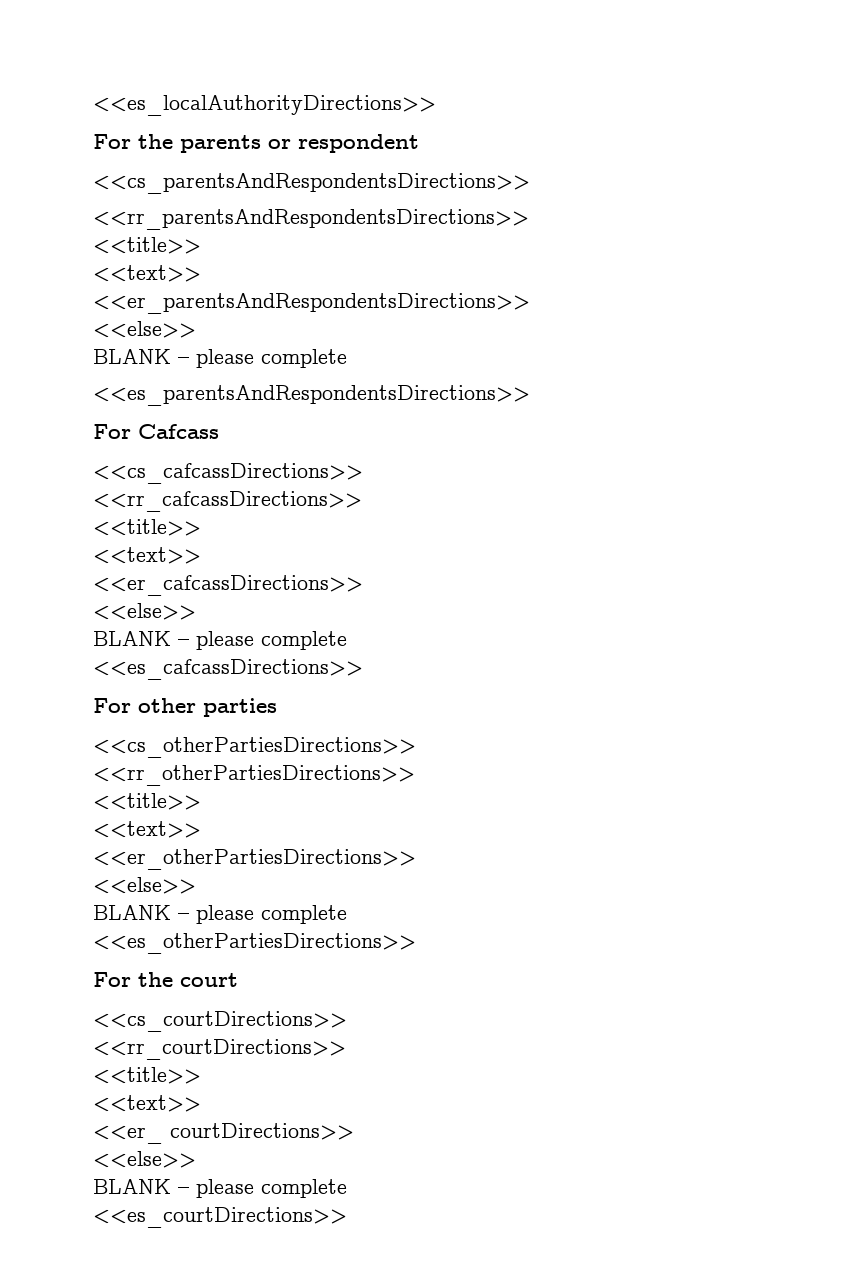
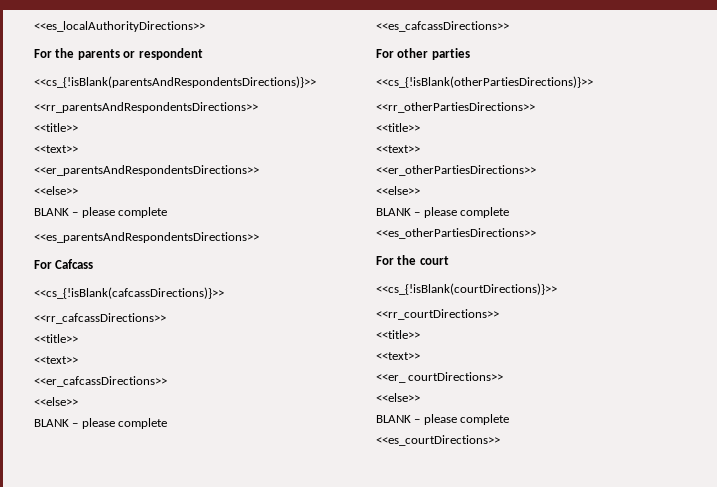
- <<cs_parentsAndRespondentsDirections>>
+ <<cs_{!isBlank(parentsAndRespondentsDirections)}>>
- <<cs_cafcassDirections>>
+ <<cs_{!isBlank(cafcassDirections)}>>
- <<cs_otherPartiesDirections>>
+ <<cs_{!isBlank(otherPartiesDirections)}>>
- <<cs_courtDirections>>
+ <<cs_{!isBlank(courtDirections)}>>

